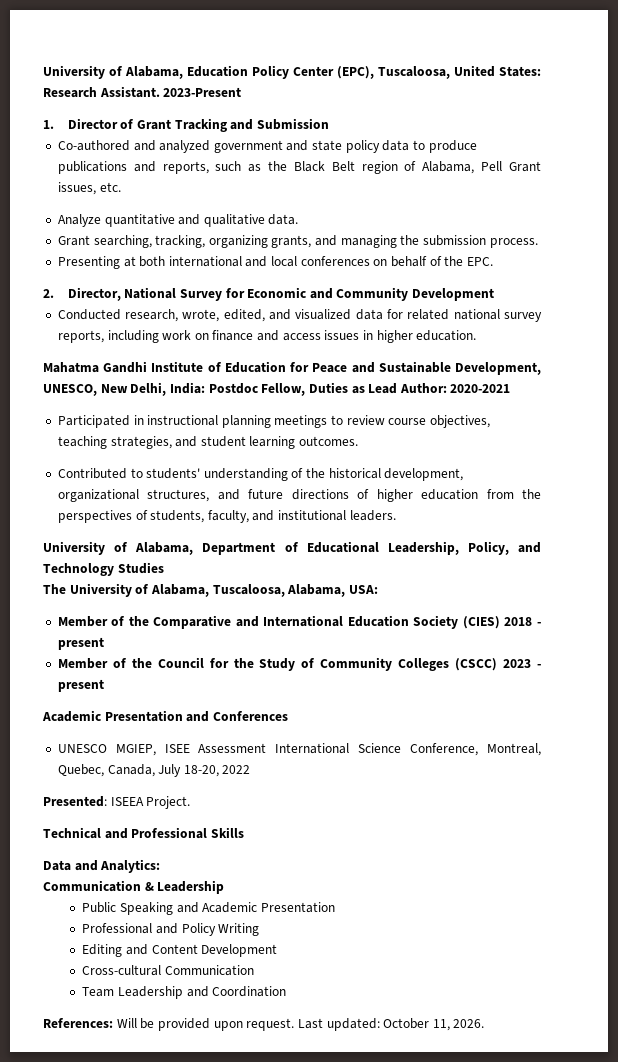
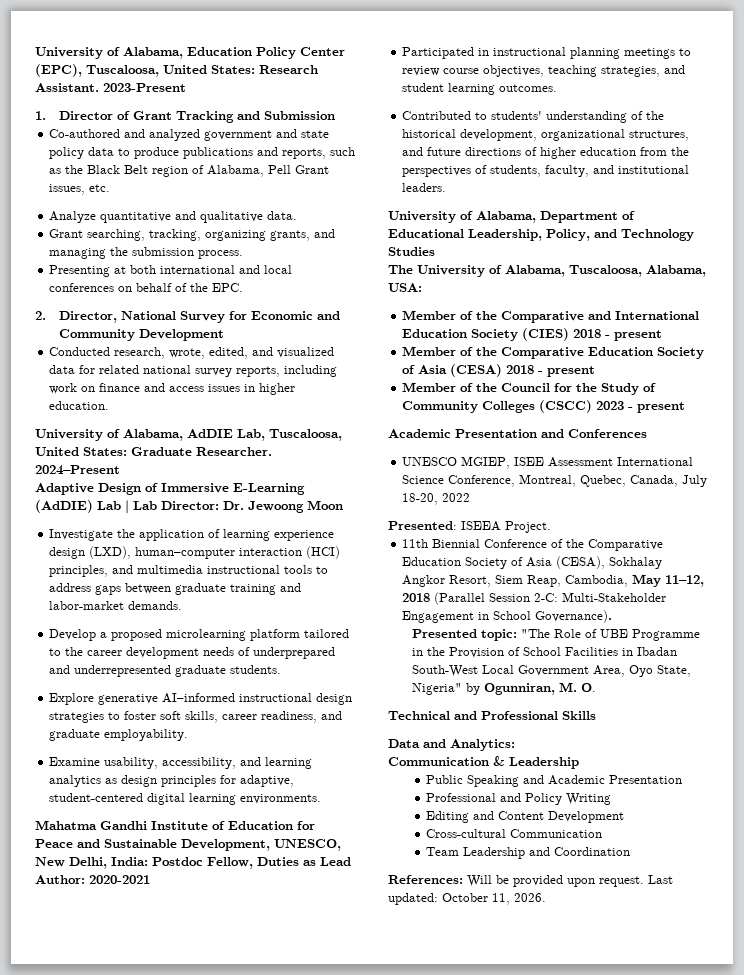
+ University of Alabama, AdDIE Lab, Tuscaloosa, United States: Graduate Researcher. 2024–Present
+ Adaptive Design of Immersive E-Learning (AdDIE) Lab | Lab Director: Dr. Jewoong Moon
+ Investigate the application of learning experience design (LXD), human–computer interaction (HCI) principles, and multimedia instructional tools to address gaps between graduate training and labor-market demands.
+ Develop a proposed microlearning platform tailored to the career development needs of underprepared and underrepresented graduate students.
+ Explore generative AI–informed instructional design strategies to foster soft skills, career readiness, and graduate employability.
+ Examine usability, accessibility, and learning analytics as design principles for adaptive, student-centered digital learning environments.
+ Member of the Comparative Education Society of Asia (CESA) 2018 - present
+ 11th Biennial Conference of the Comparative Education Society of Asia (CESA), Sokhalay Angkor Resort, Siem Reap, Cambodia, May 11–12, 2018 (Parallel Session 2-C: Multi-Stakeholder Engagement in School Governance).
+ Presented topic: "The Role of UBE Programme in the Provision of School Facilities in Ibadan South-West Local Government Area, Oyo State, Nigeria" by Ogunniran, M. O.

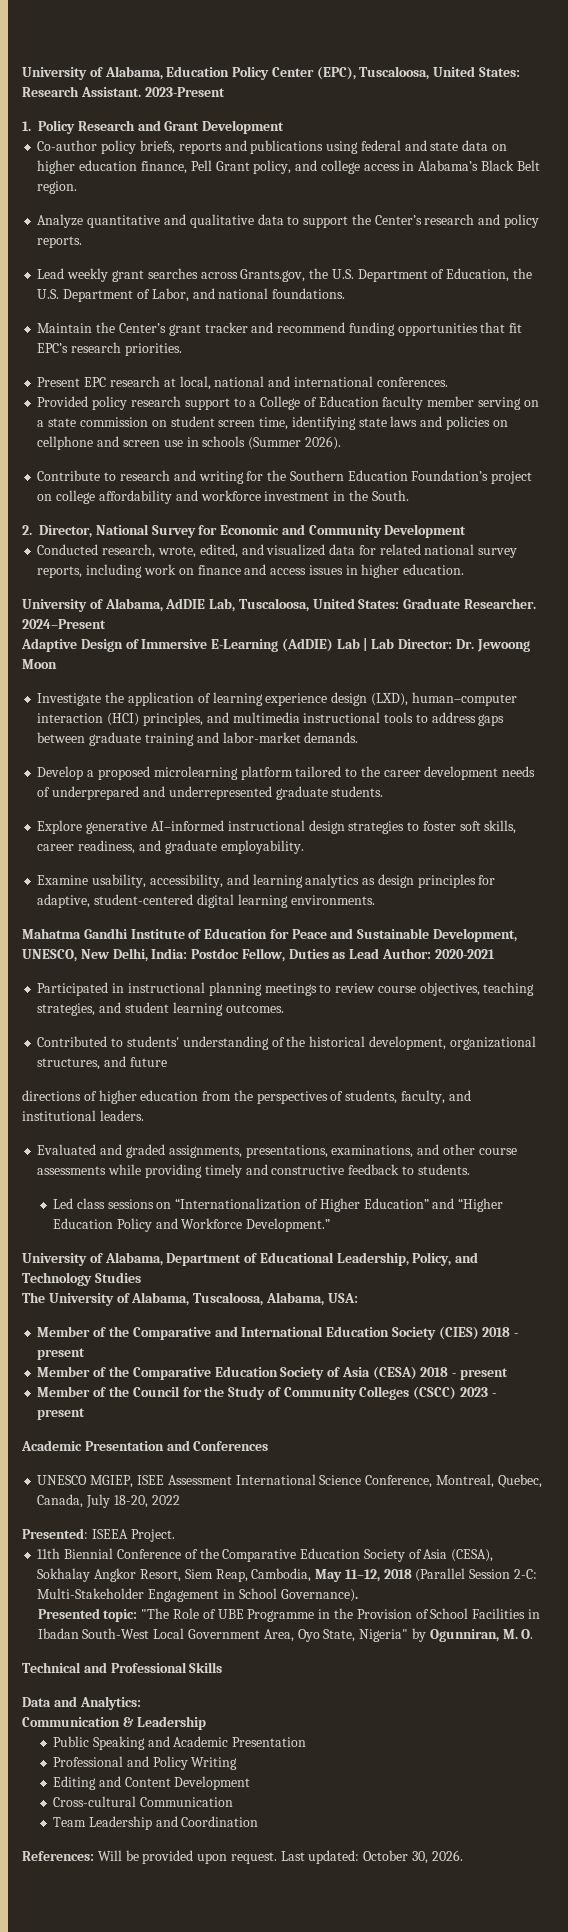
- 1. Director of Grant Tracking and Submission
- Co-authored and analyzed government and state policy data to produce publications and reports, such as the Black Belt region of Alabama, Pell Grant issues, etc.
- Analyze quantitative and qualitative data.
- Grant searching, tracking, organizing grants, and managing the submission process.
- Presenting at both international and local conferences on behalf of the EPC.
+ 1. Policy Research and Grant Development
+ Co-author policy briefs, reports and publications using federal and state data on higher education finance, Pell Grant policy, and college access in Alabama’s Black Belt region.
+ Analyze quantitative and qualitative data to support the Center’s research and policy reports.
+ Lead weekly grant searches across Grants.gov, the U.S. Department of Education, the U.S. Department of Labor, and national foundations.
+ Maintain the Center’s grant tracker and recommend funding opportunities that fit EPC’s research priorities.
+ Present EPC research at local, national and international conferences.
+ Provided policy research support to a College of Education faculty member serving on a state commission on student screen time, identifying state laws and policies on cellphone and screen use in schools (Summer 2026).
+ Contribute to research and writing for the Southern Education Foundation’s project on college affordability and workforce investment in the South.
- Contributed to students' understanding of the historical development, organizational structures, and future directions of higher education from the perspectives of students, faculty, and institutional leaders.
+ Contributed to students' understanding of the historical development, organizational structures, and future
+ directions of higher education from the perspectives of students, faculty, and institutional leaders.
+ Evaluated and graded assignments, presentations, examinations, and other course assessments while providing timely and constructive feedback to students.
+ Led class sessions on “Internationalization of Higher Education” and “Higher Education Policy and Workforce Development.”
- Last updated: October 11, 2026.
+ Last updated: October 30, 2026.

